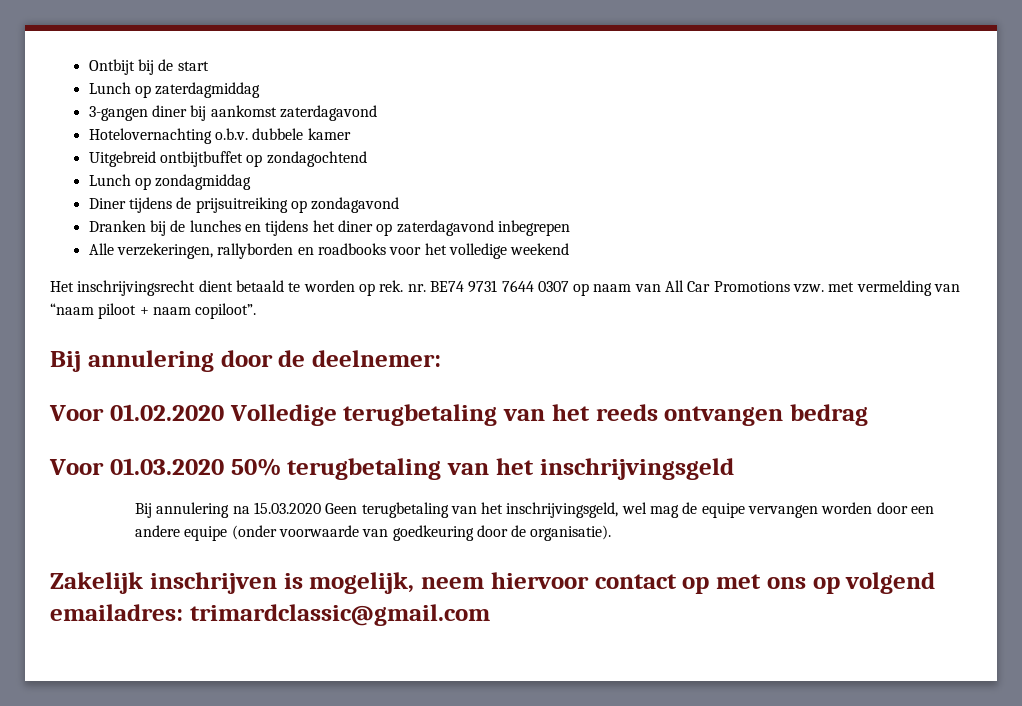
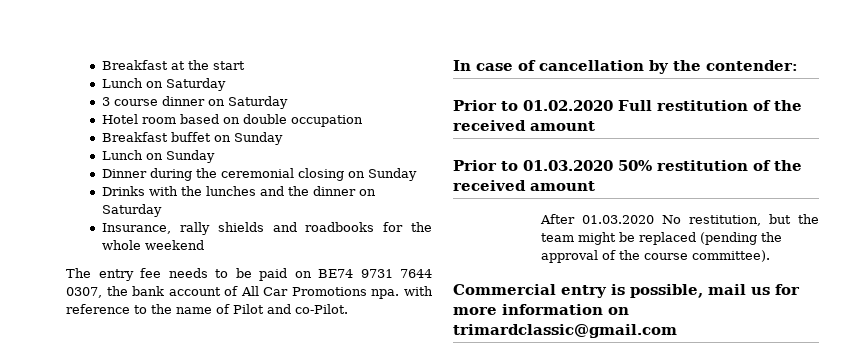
- Ontbijt bij de start
+ Breakfast at the start
- Lunch op zaterdagmiddag
- 3-gangen diner bij aankomst zaterdagavond
- Hotelovernachting o.b.v. dubbele kamer
- Uitgebreid ontbijtbuffet op zondagochtend
- Lunch op zondagmiddag
- Diner tijdens de prijsuitreiking op zondagavond
- Dranken bij de lunches en tijdens het diner op zaterdagavond inbegrepen
- Alle verzekeringen, rallyborden en roadbooks voor het volledige weekend
- Het inschrijvingsrecht dient betaald te worden op rek. nr. BE74 9731 7644 0307 op naam van All Car Promotions vzw. met vermelding van “naam piloot + naam copiloot”.
- Bij annulering door de deelnemer:
- Voor 01.02.2020 Volledige terugbetaling van het reeds ontvangen bedrag
- Voor 01.03.2020 50% terugbetaling van het inschrijvingsgeld
- Bij annulering na 15.03.2020 Geen terugbetaling van het inschrijvingsgeld, wel mag de equipe vervangen worden door een andere equipe (onder voorwaarde van goedkeuring door de organisatie).
- Zakelijk inschrijven is mogelijk, neem hiervoor contact op met ons op volgend emailadres: trimardclassic@gmail.com
+ Lunch on Saturday
+ 3 course dinner on Saturday
+ Hotel room based on double occupation
+ Breakfast buffet on Sunday
+ Lunch on Sunday
+ Dinner during the ceremonial closing on Sunday
+ Drinks with the lunches and the dinner on Saturday
+ Insurance, rally shields and roadbooks for the whole weekend
+ The entry fee needs to be paid on BE74 9731 7644 0307, the bank account of All Car Promotions npa. with reference to the name of Pilot and co-Pilot.
+ In case of cancellation by the contender:
+ Prior to 01.02.2020 Full restitution of the received amount
+ Prior to 01.03.2020 50% restitution of the received amount
+ After 01.03.2020 No restitution, but the team might be replaced (pending the approval of the course committee).
+ Commercial entry is possible, mail us for more information on trimardclassic@gmail.com

